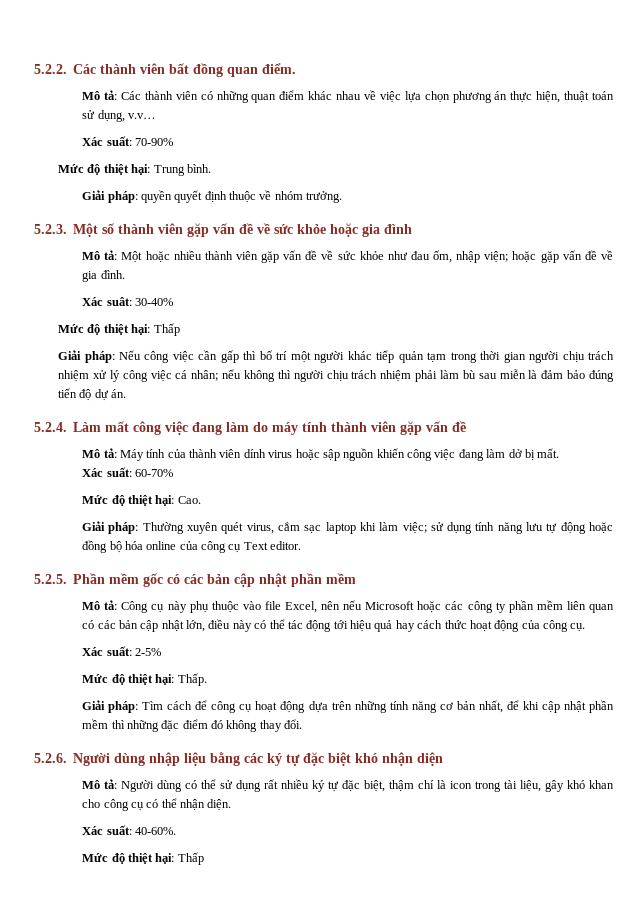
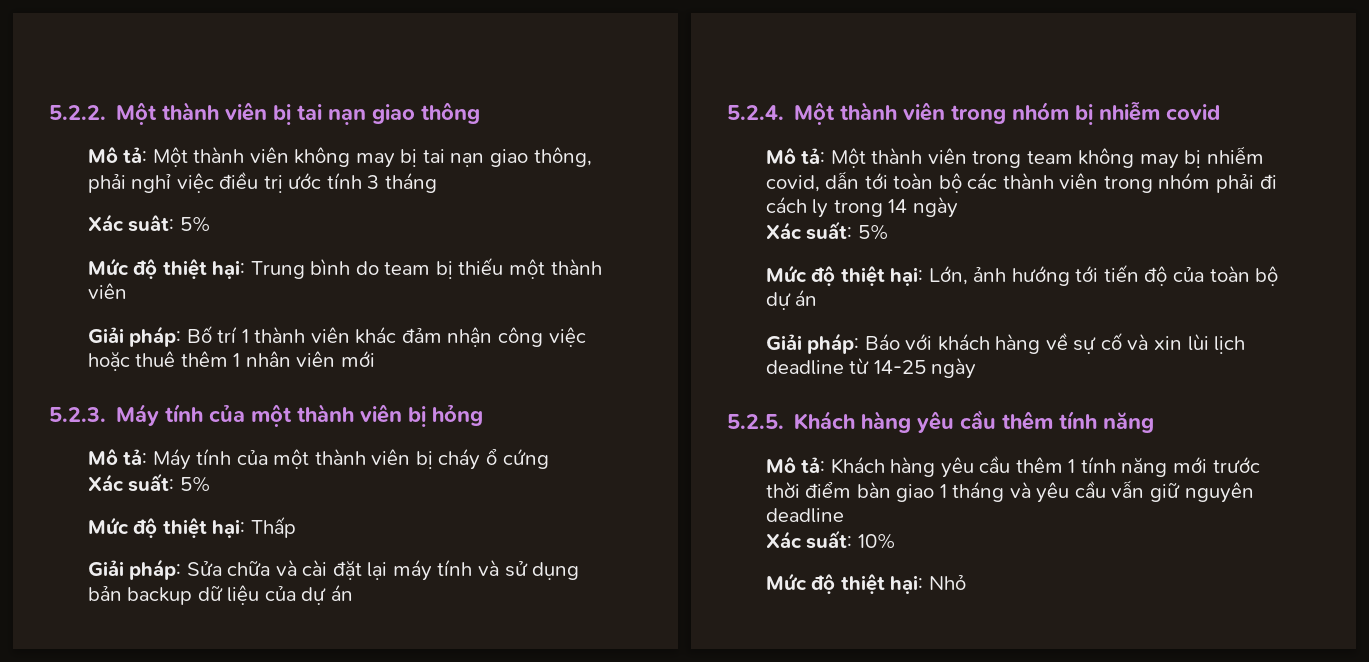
- 5.2.2. Các thành viên bất đồng quan điểm.
- Mô tả: Các thành viên có những quan điểm khác nhau về việc lựa chọn phương án thực hiện, thuật toán sử dụng, v.v…
- Xác suất: 70-90%
+ 5.2.2. Một thành viên bị tai nạn giao thông
+ Mô tả: Một thành viên không may bị tai nạn giao thông, phải nghỉ việc điều trị ước tính 3 tháng
+ Xác suât: 5%
- Mức độ thiệt hại: Trung bình.
- Giải pháp: quyền quyết định thuộc về nhóm trưởng.
- 5.2.3. Một số thành viên gặp vấn đề về sức khỏe hoặc gia đình
- Mô tả: Một hoặc nhiều thành viên gặp vấn đề về sức khỏe như đau ốm, nhập viện; hoặc gặp vấn đề về gia đình.
- Xác suât: 30-40%
+ Mức độ thiệt hại: Trung bình do team bị thiếu một thành viên
+ Giải pháp: Bố trí 1 thành viên khác đảm nhận công việc hoặc thuê thêm 1 nhân viên mới
+ 5.2.3. Máy tính của một thành viên bị hỏng
+ Mô tả: Máy tính của một thành viên bị cháy ổ cứng
+ Xác suất: 5%
- Giải pháp: Nếu công việc cần gấp thì bố trí một người khác tiếp quản tạm trong thời gian người chịu trách nhiệm xử lý công việc cá nhân; nếu không thì người chịu trách nhiệm phải làm bù sau miễn là đảm bảo đúng tiến độ dự án.
- 5.2.4. Làm mất công việc đang làm do máy tính thành viên gặp vấn đề
- Mô tả: Máy tính của thành viên dính virus hoặc sập nguồn khiến công việc đang làm dở bị mất.
- Xác suất: 60-70%
- Mức độ thiệt hại: Cao.
- Giải pháp: Thường xuyên quét virus, cắm sạc laptop khi làm việc; sử dụng tính năng lưu tự động hoặc đồng bộ hóa online của công cụ Text editor.
- 5.2.5. Phần mềm gốc có các bản cập nhật phần mềm
- Mô tả: Công cụ này phụ thuộc vào file Excel, nên nếu Microsoft hoặc các công ty phần mềm liên quan có các bản cập nhật lớn, điều này có thể tác động tới hiệu quả hay cách thức hoạt động của công cụ.
- Xác suất: 2-5%
- Mức độ thiệt hại: Thấp.
- Giải pháp: Tìm cách để công cụ hoạt động dựa trên những tính năng cơ bản nhất, để khi cập nhật phần mềm thì những đặc điểm đó không thay đổi.
- 5.2.6. Người dùng nhập liệu bằng các ký tự đặc biệt khó nhận diện
- Mô tả: Người dùng có thể sử dụng rất nhiều ký tự đặc biệt, thậm chí là icon trong tài liệu, gây khó khan cho công cụ có thể nhận diện.
- Xác suất: 40-60%.
- Mức độ thiệt hại: Thấp
+ Giải pháp: Sửa chữa và cài đặt lại máy tính và sử dụng bản backup dữ liệu của dự án
+ 5.2.4. Một thành viên trong nhóm bị nhiễm covid
+ Mô tả: Một thành viên trong team không may bị nhiễm covid, dẫn tới toàn bộ các thành viên trong nhóm phải đi cách ly trong 14 ngày
+ Xác suất: 5%
+ Mức độ thiệt hại: Lớn, ảnh hướng tới tiến độ của toàn bộ dự án
+ Giải pháp: Báo với khách hàng về sự cố và xin lùi lịch deadline từ 14-25 ngày
+ 5.2.5. Khách hàng yêu cầu thêm tính năng
+ Mô tả: Khách hàng yêu cầu thêm 1 tính năng mới trước thời điểm bàn giao 1 tháng và yêu cầu vẫn giữ nguyên deadline
+ Xác suất: 10%
+ Mức độ thiệt hại: Nhỏ

